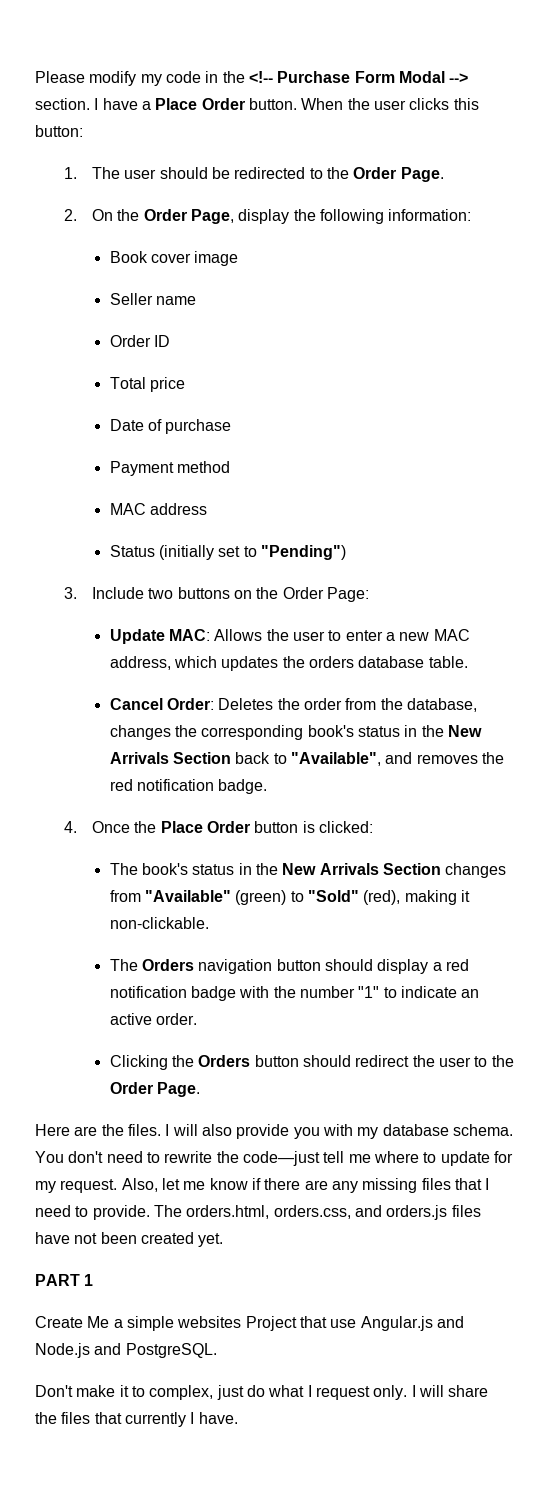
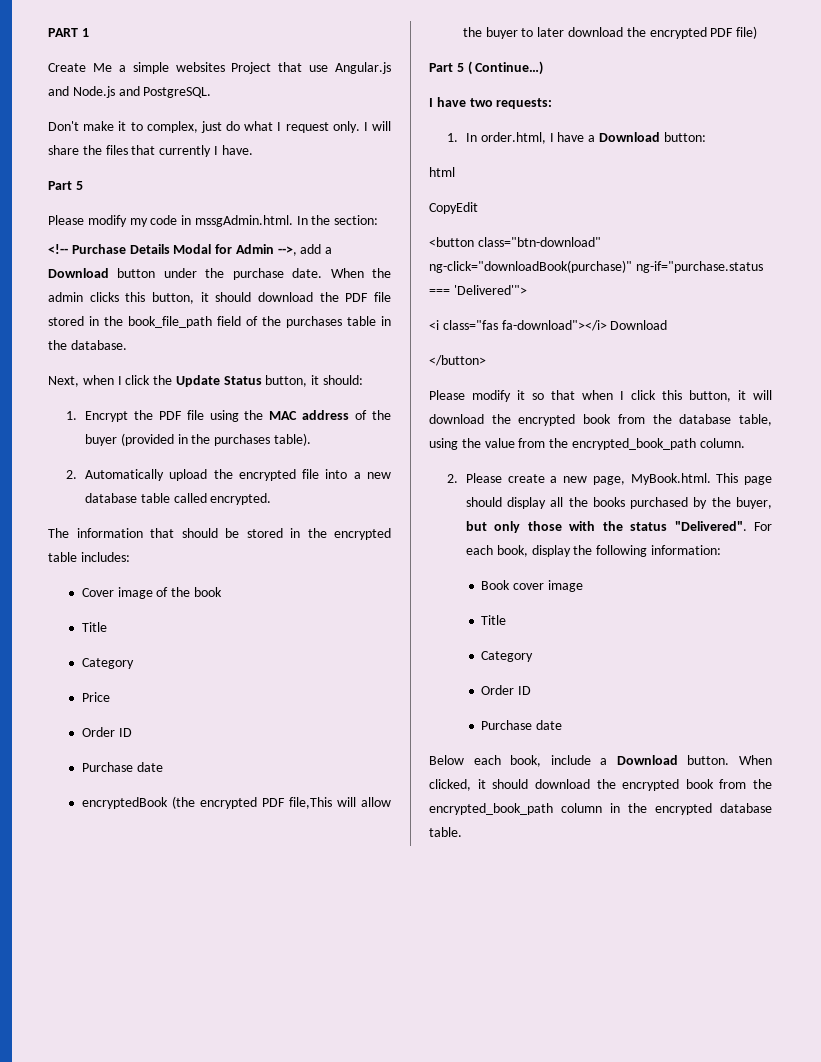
- Please modify my code in the <!-- Purchase Form Modal --> section. I have a Place Order button. When the user clicks this button:
- 1. The user should be redirected to the Order Page.
- 2. On the Order Page, display the following information:
- Book cover image
- Seller name
- Order ID
- Total price
- Date of purchase
- Payment method
- MAC address
- Status (initially set to "Pending")
- 3. Include two buttons on the Order Page:
- Update MAC: Allows the user to enter a new MAC address, which updates the orders database table.
- Cancel Order: Deletes the order from the database, changes the corresponding book's status in the New Arrivals Section back to "Available", and removes the red notification badge.
- 4. Once the Place Order button is clicked:
- The book's status in the New Arrivals Section changes from "Available" (green) to "Sold" (red), making it non-clickable.
- The Orders navigation button should display a red notification badge with the number "1" to indicate an active order.
- Clicking the Orders button should redirect the user to the Order Page.
- Here are the files. I will also provide you with my database schema. You don't need to rewrite the code—just tell me where to update for my request. Also, let me know if there are any missing files that I need to provide. The orders.html, orders.css, and orders.js files have not been created yet.
  I will share the files that currently I have.
+ Part 5
+ Please modify my code in mssgAdmin.html. In the section:
+ <!-- Purchase Details Modal for Admin -->, add a Download button under the purchase date. When the admin clicks this button, it should download the PDF file stored in the book_file_path field of the purchases table in the database.
+ Next, when I click the Update Status button, it should:
+ 1. Encrypt the PDF file using the MAC address of the buyer (provided in the purchases table).
+ 2. Automatically upload the encrypted file into a new database table called encrypted.
+ The information that should be stored in the encrypted table includes:
+ Cover image of the book
+ Title
+ Category
+ Price
+ Order ID
+ Purchase date
+ encryptedBook (the encrypted PDF file,This will allow the buyer to later download the encrypted PDF file)
+ Part 5 ( Continue…)
+ I have two requests:
+ 1. In order.html, I have a Download button:
+ html
+ CopyEdit
+ <button class="btn-download" ng-click="downloadBook(purchase)" ng-if="purchase.status === 'Delivered'">
+ <i class="fas fa-download"></i> Download
+ </button>
+ Please modify it so that when I click this button, it will download the encrypted book from the database table, using the value from the encrypted_book_path column.
+ 2. Please create a new page, MyBook.html. This page should display all the books purchased by the buyer, but only those with the status "Delivered". For each book, display the following information:
+ Book cover image
+ Title
+ Category
+ Order ID
+ Purchase date
+ Below each book, include a Download button. When clicked, it should download the encrypted book from the encrypted_book_path column in the encrypted database table.

